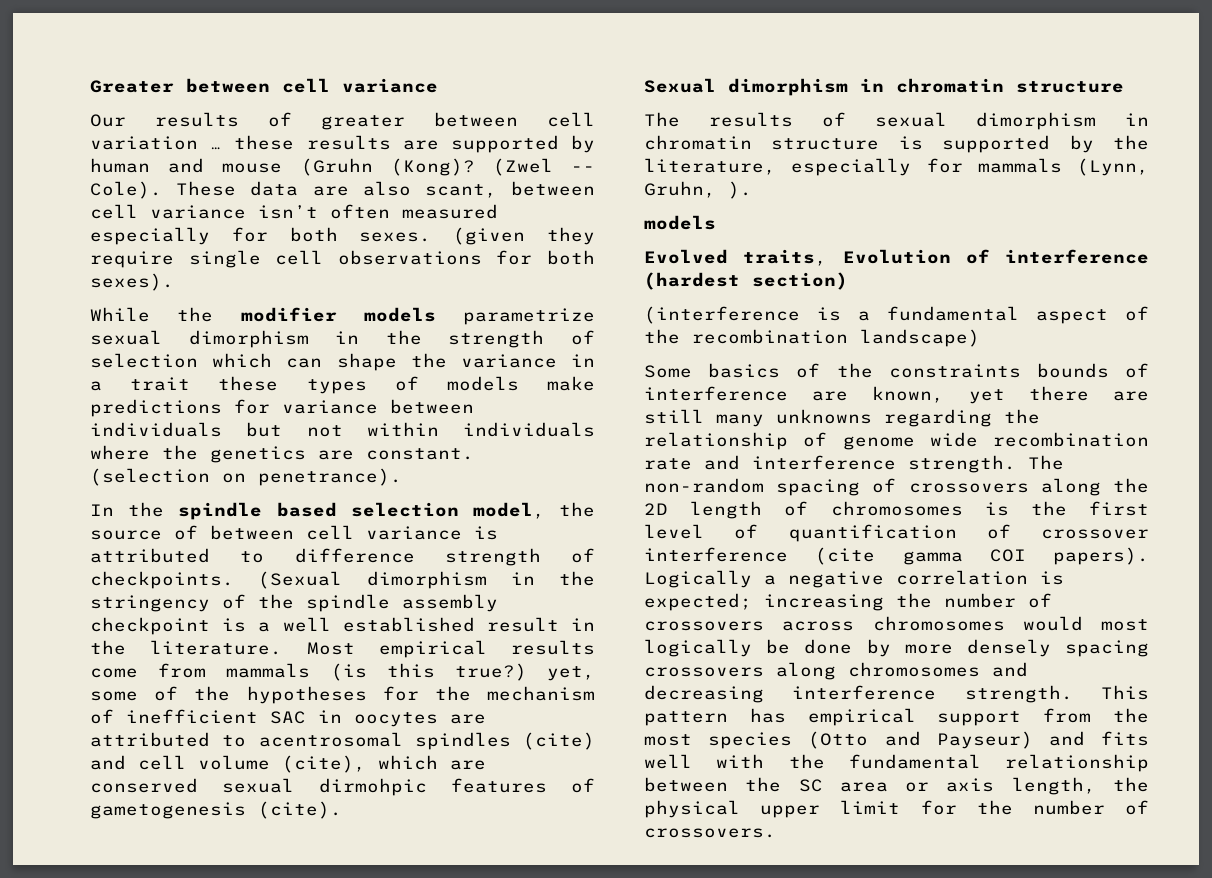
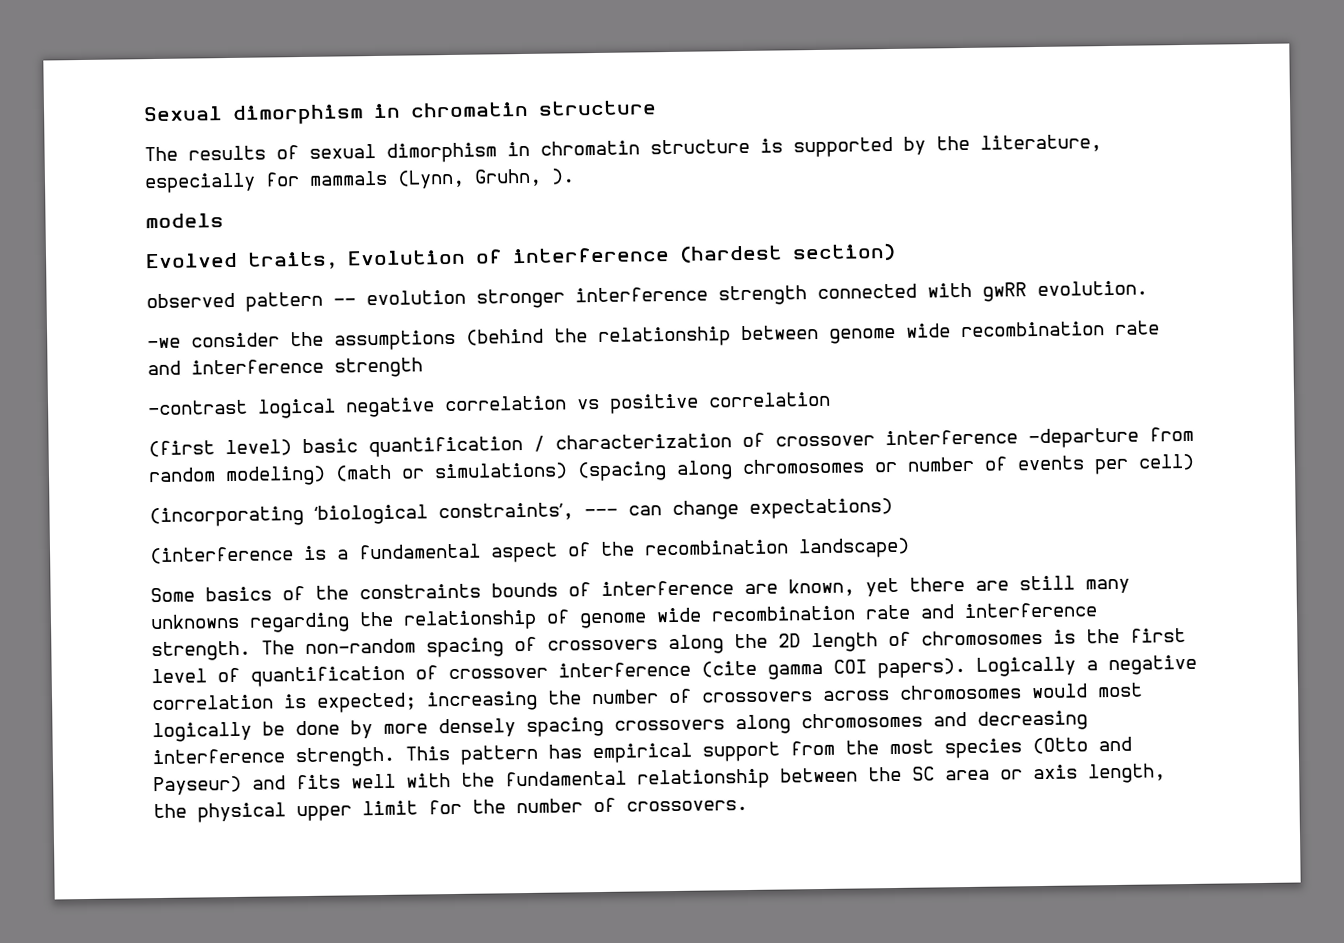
- Greater between cell variance
- Our results of greater between cell variation … these results are supported by human and mouse (Gruhn (Kong)? (Zwel -- Cole). These data are also scant, between cell variance isn’t often measured especially for both sexes. (given they require single cell observations for both sexes).
- While the modifier models parametrize sexual dimorphism in the strength of selection which can shape the variance in a trait these types of models make predictions for variance between individuals but not within individuals where the genetics are constant. (selection on penetrance).
- In the spindle based selection model, the source of between cell variance is attributed to difference strength of checkpoints. (Sexual dimorphism in the stringency of the spindle assembly checkpoint is a well established result in the literature. Most empirical results come from mammals (is this true?) yet, some of the hypotheses for the mechanism of inefficient SAC in oocytes are attributed to acentrosomal spindles (cite) and cell volume (cite), which are conserved sexual dirmohpic features of gametogenesis (cite).
+ observed pattern -- evolution stronger interference strength connected with gwRR evolution.
+ -we consider the assumptions (behind the relationship between genome wide recombination rate and interference strength
+ -contrast logical negative correlation vs positive correlation
+ (first level) basic quantification / characterization of crossover interference -departure from random modeling) (math or simulations) (spacing along chromosomes or number of events per cell)
+ (incorporating ‘biological constraints’, --- can change expectations)

